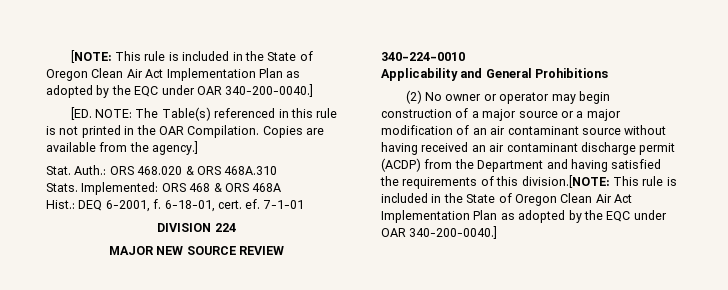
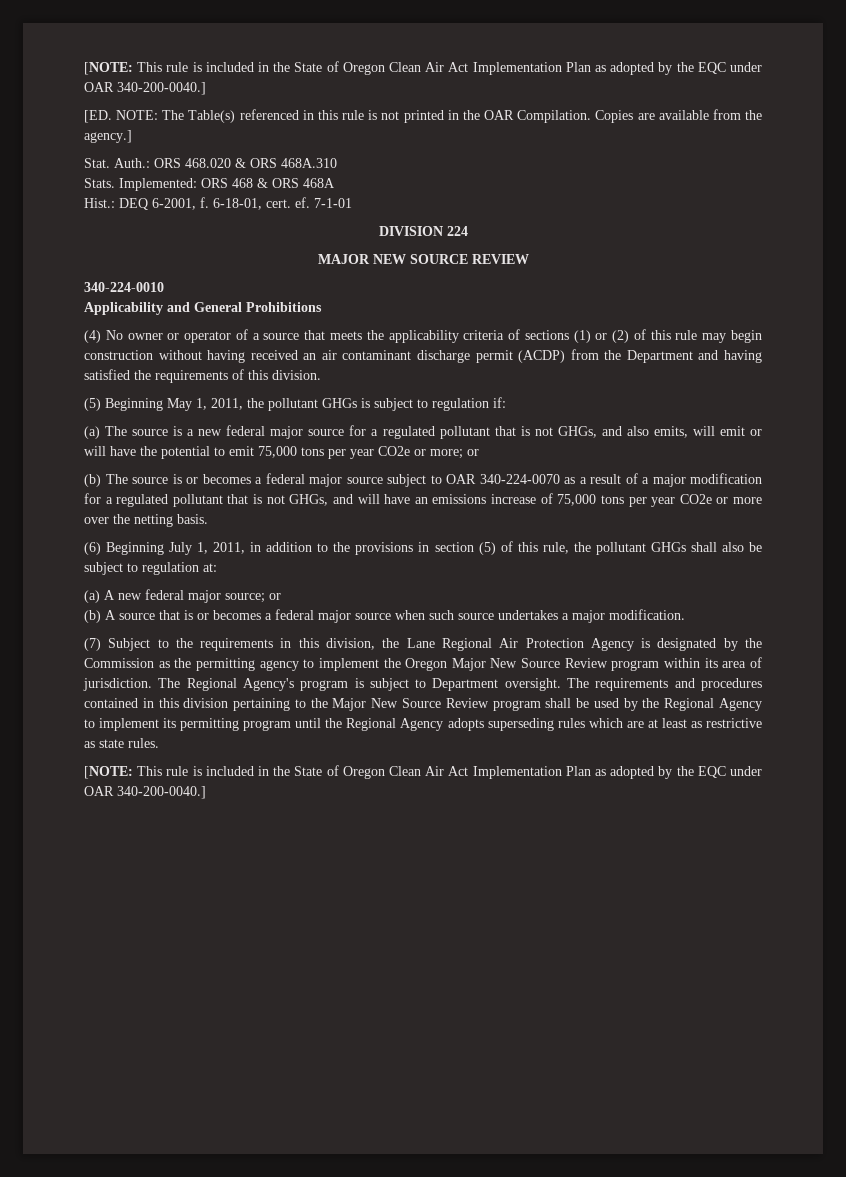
- (2) No owner or operator may begin construction of a major source or a major modification of an air contaminant source without having received an air contaminant discharge permit (ACDP) from the Department and having satisfied the requirements of this division.[NOTE: This rule is included in the State of Oregon Clean Air Act Implementation Plan as adopted by the EQC under OAR 340-200-0040.]
+ (4) No owner or operator of a source that meets the applicability criteria of sections (1) or (2) of this rule may begin construction without having received an air contaminant discharge permit (ACDP) from the Department and having satisfied the requirements of this division.
+ (5) Beginning May 1, 2011, the pollutant GHGs is subject to regulation if:
+ (a) The source is a new federal major source for a regulated pollutant that is not GHGs, and also emits, will emit or will have the potential to emit 75,000 tons per year CO2e or more; or
+ (b) The source is or becomes a federal major source subject to OAR 340-224-0070 as a result of a major modification for a regulated pollutant that is not GHGs, and will have an emissions increase of 75,000 tons per year CO2e or more over the netting basis.
+ (6) Beginning July 1, 2011, in addition to the provisions in section (5) of this rule, the pollutant GHGs shall also be subject to regulation at:
+ (a) A new federal major source; or
+ (b) A source that is or becomes a federal major source when such source undertakes a major modification.
+ (7) Subject to the requirements in this division, the Lane Regional Air Protection Agency is designated by the Commission as the permitting agency to implement the Oregon Major New Source Review program within its area of jurisdiction. The Regional Agency's program is subject to Department oversight. The requirements and procedures contained in this division pertaining to the Major New Source Review program shall be used by the Regional Agency to implement its permitting program until the Regional Agency adopts superseding rules which are at least as restrictive as state rules.
+ [NOTE: This rule is included in the State of Oregon Clean Air Act Implementation Plan as adopted by the EQC under OAR 340-200-0040.]

